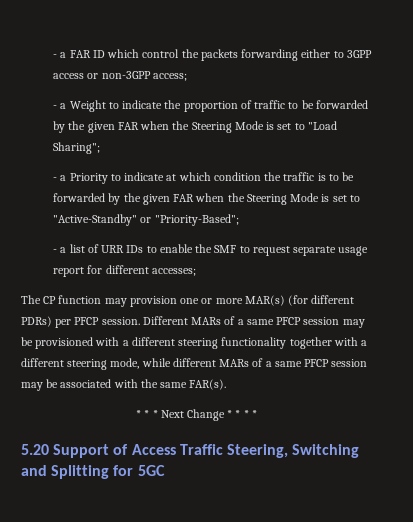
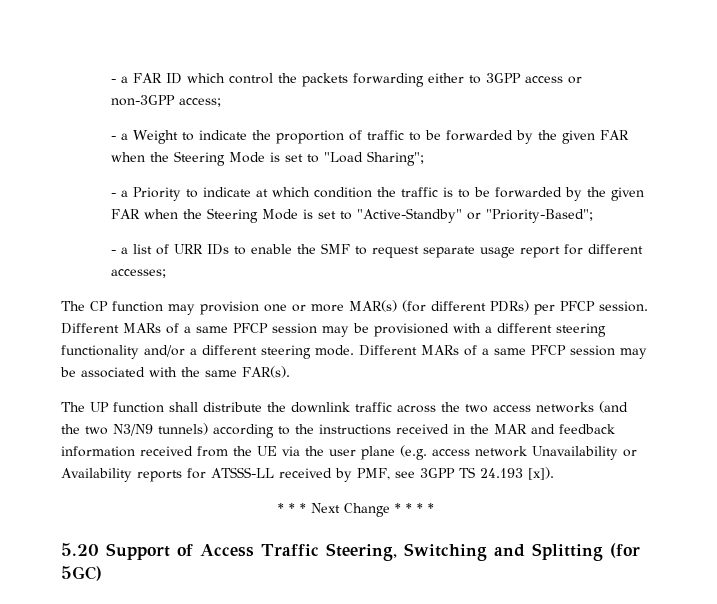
- Different MARs of a same PFCP session may be provisioned with a different steering functionality together with a different steering mode, while different MARs of a same PFCP session may be associated with the same FAR(s).
+ Different MARs of a same PFCP session may be provisioned with a different steering functionality and/or a different steering mode. Different MARs of a same PFCP session may be associated with the same FAR(s).
+ The UP function shall distribute the downlink traffic across the two access networks (and the two N3/N9 tunnels) according to the instructions received in the MAR and feedback information received from the UE via the user plane (e.g. access network Unavailability or Availability reports for ATSSS-LL received by PMF, see 3GPP TS 24.193 [x]).
- 5.20 Support of Access Traffic Steering, Switching and Splitting for 5GC
+ 5.20 Support of Access Traffic Steering, Switching and Splitting (for 5GC)

